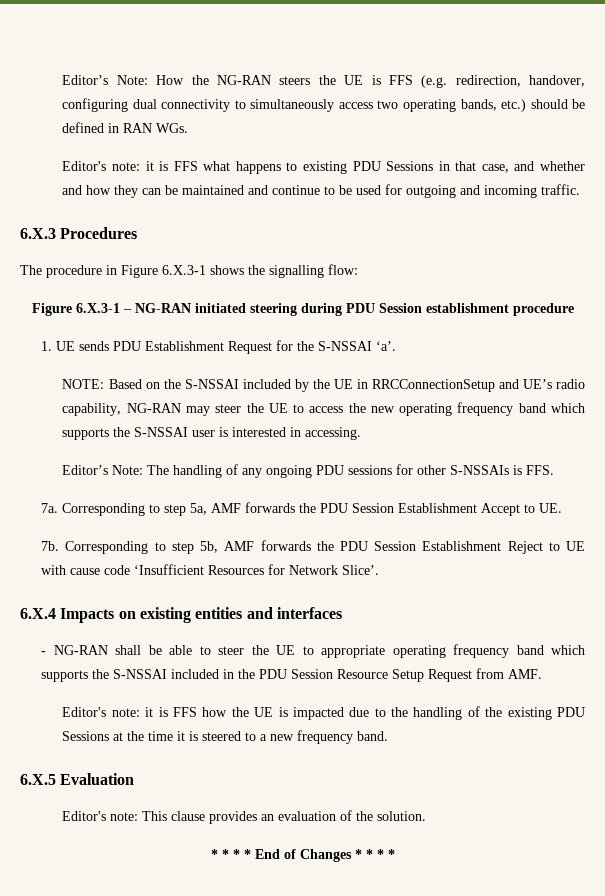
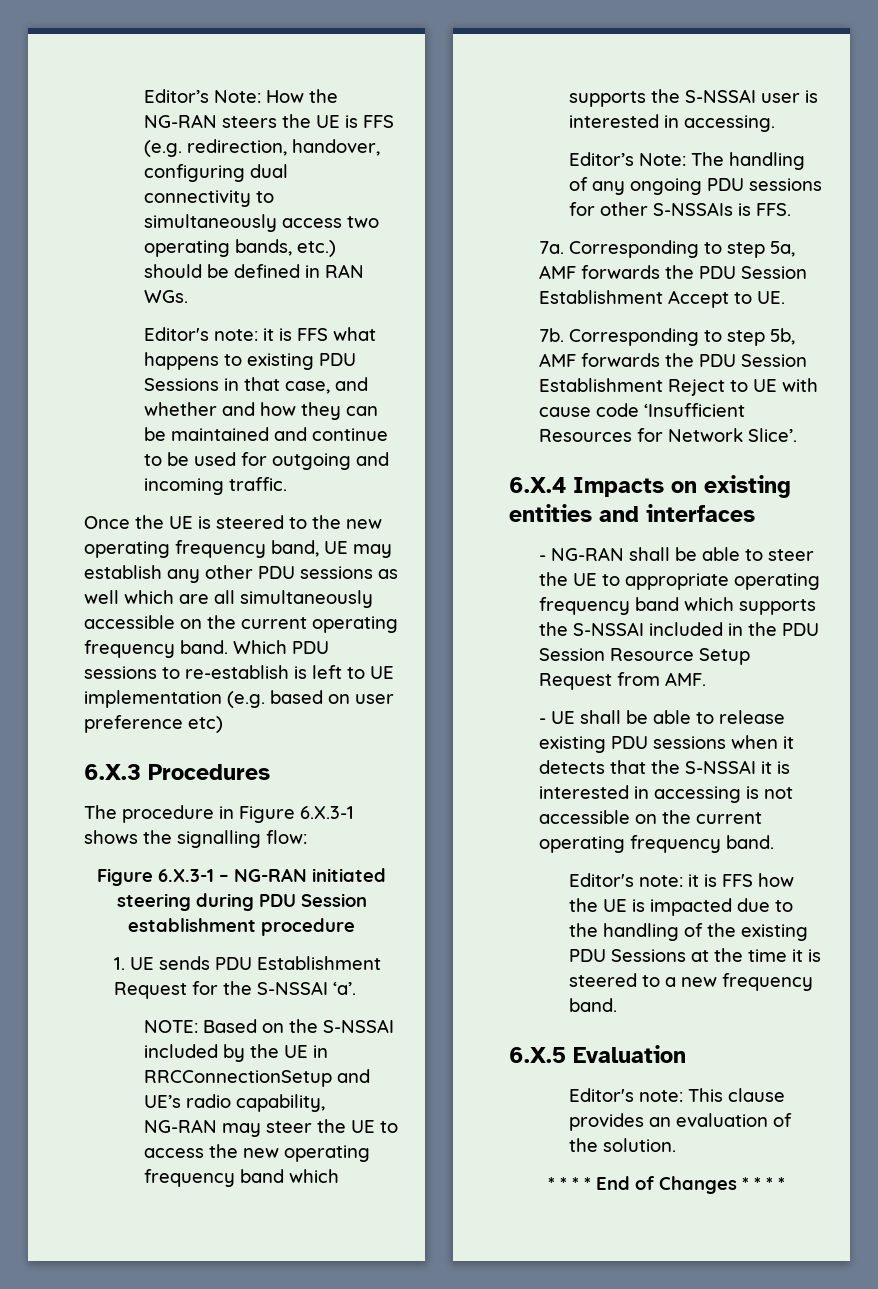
+ Once the UE is steered to the new operating frequency band, UE may establish any other PDU sessions as well which are all simultaneously accessible on the current operating frequency band. Which PDU sessions to re-establish is left to UE implementation (e.g. based on user preference etc)
+ - UE shall be able to release existing PDU sessions when it detects that the S-NSSAI it is interested in accessing is not accessible on the current operating frequency band.

